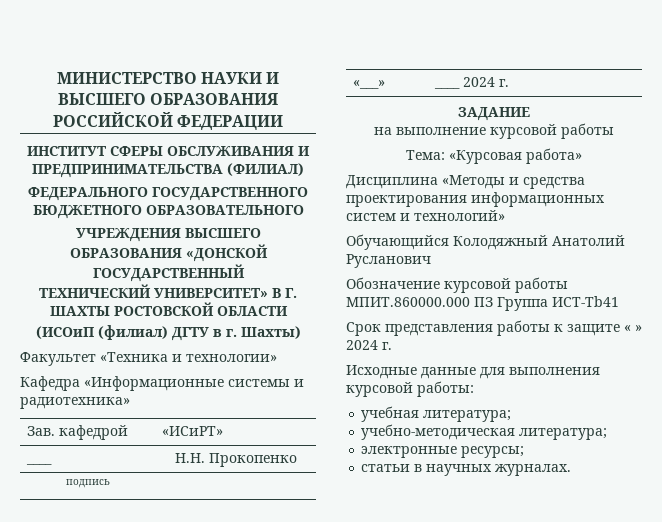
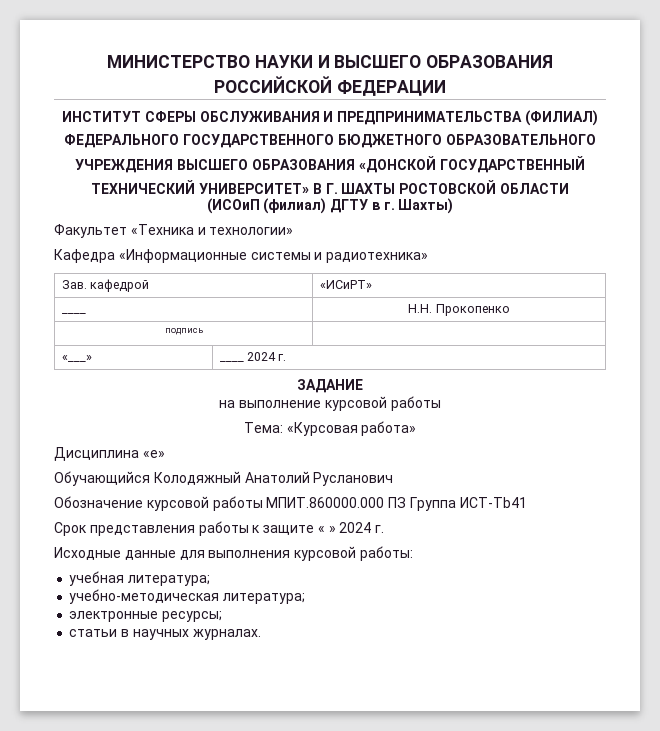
- Дисциплина «Методы и средства проектирования информационных систем и технологий»
+ Дисциплина «e»

